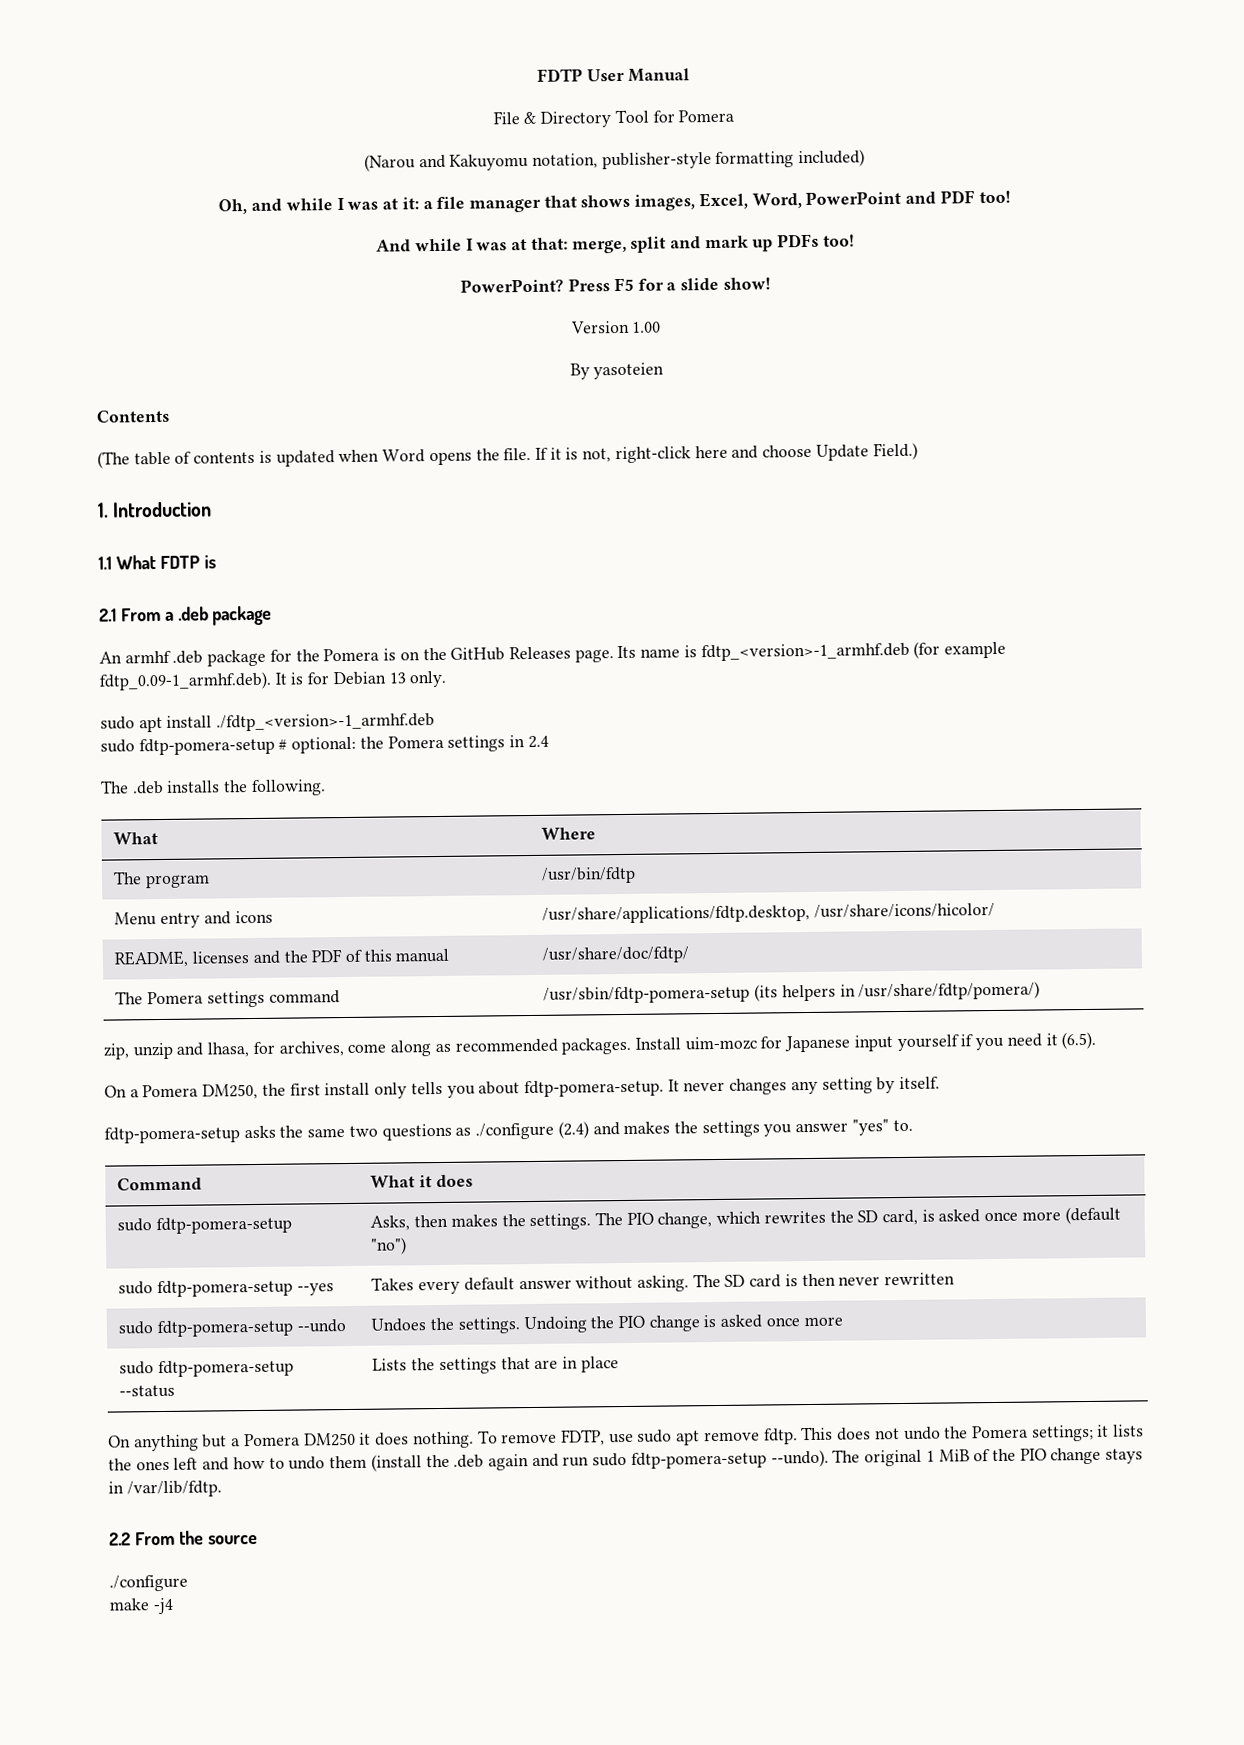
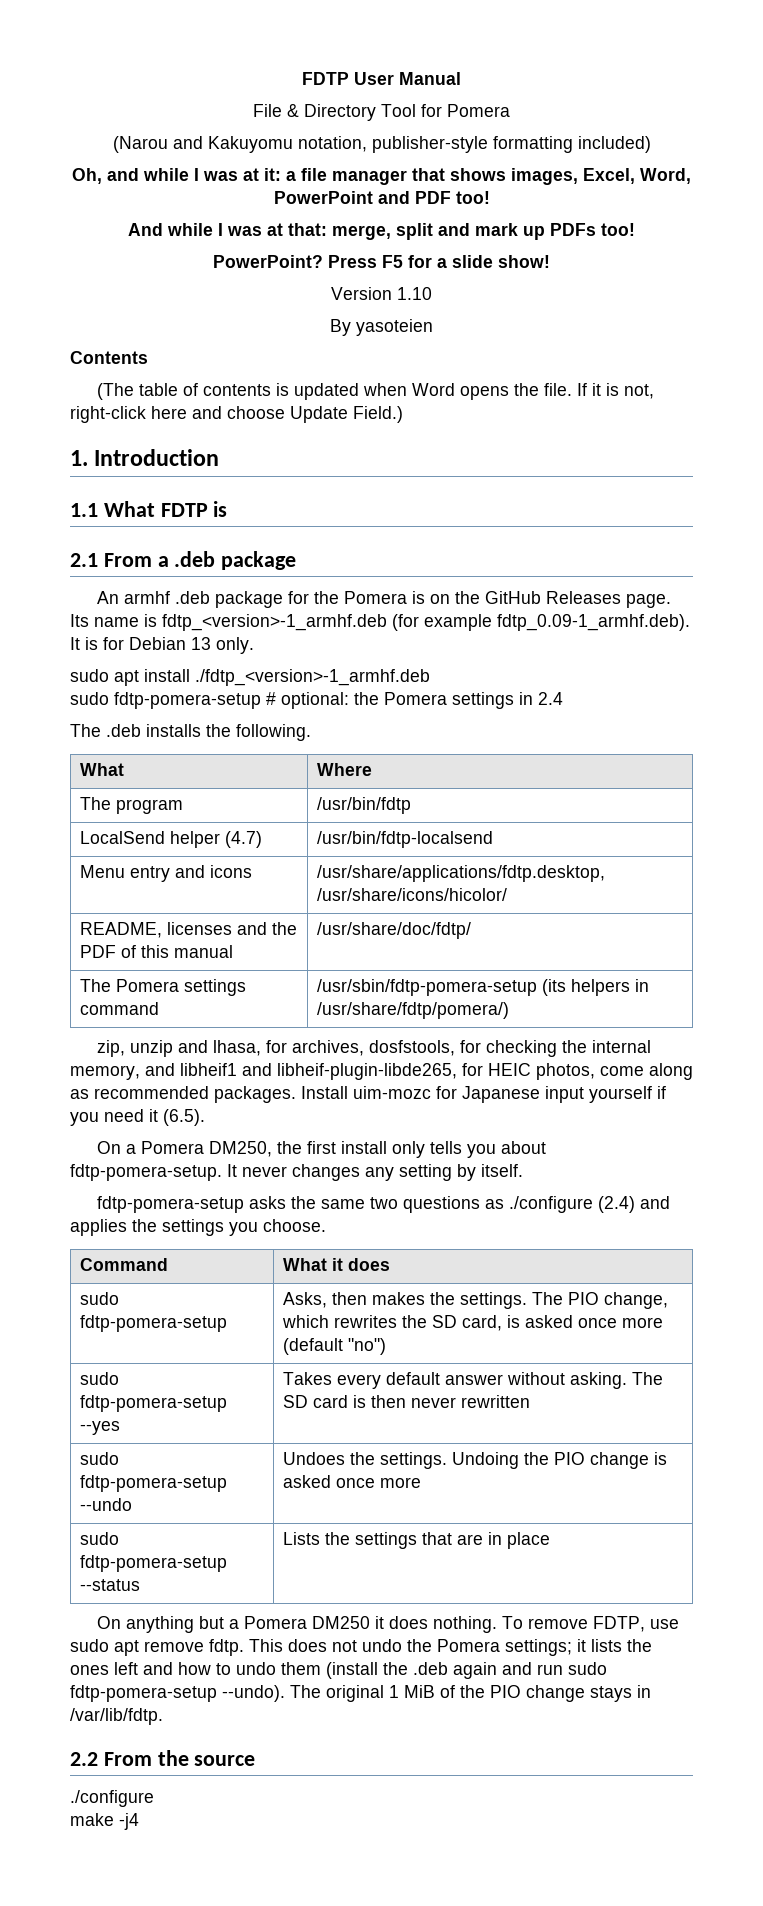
- Version 1.00
+ Version 1.10
+ LocalSend helper (4.7) | /usr/bin/fdtp-localsend
- zip, unzip and lhasa, for archives, come along as recommended packages.
+ zip, unzip and lhasa, for archives, dosfstools, for checking the internal memory, and libheif1 and libheif-plugin-libde265, for HEIC photos, come along as recommended packages.
- fdtp-pomera-setup asks the same two questions as ./configure (2.4) and makes the settings you answer "yes" to.
+ fdtp-pomera-setup asks the same two questions as ./configure (2.4) and applies the settings you choose.

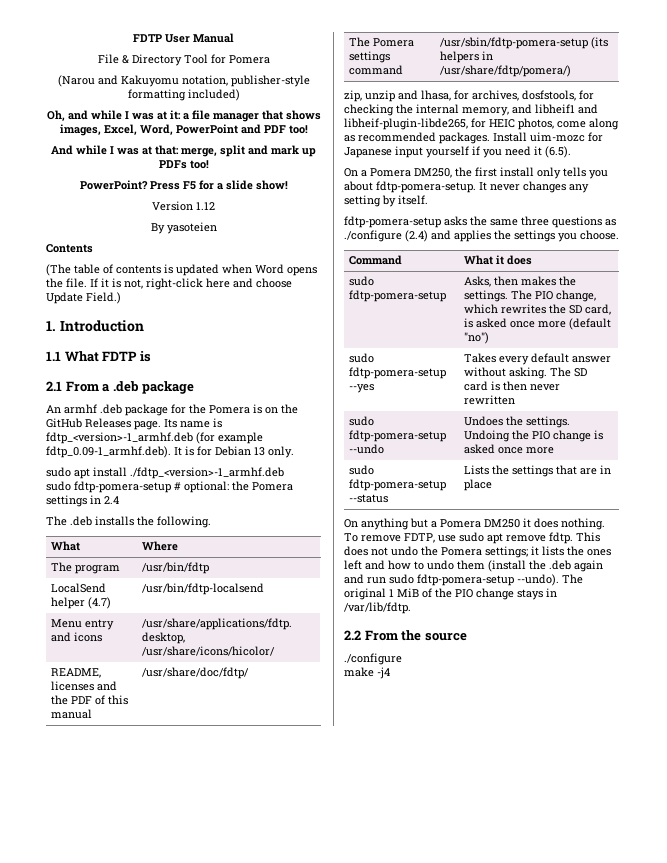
- Version 1.10
+ Version 1.12
- fdtp-pomera-setup asks the same two questions as ./configure (2.4) and applies the settings you choose.
+ fdtp-pomera-setup asks the same three questions as ./configure (2.4) and applies the settings you choose.

